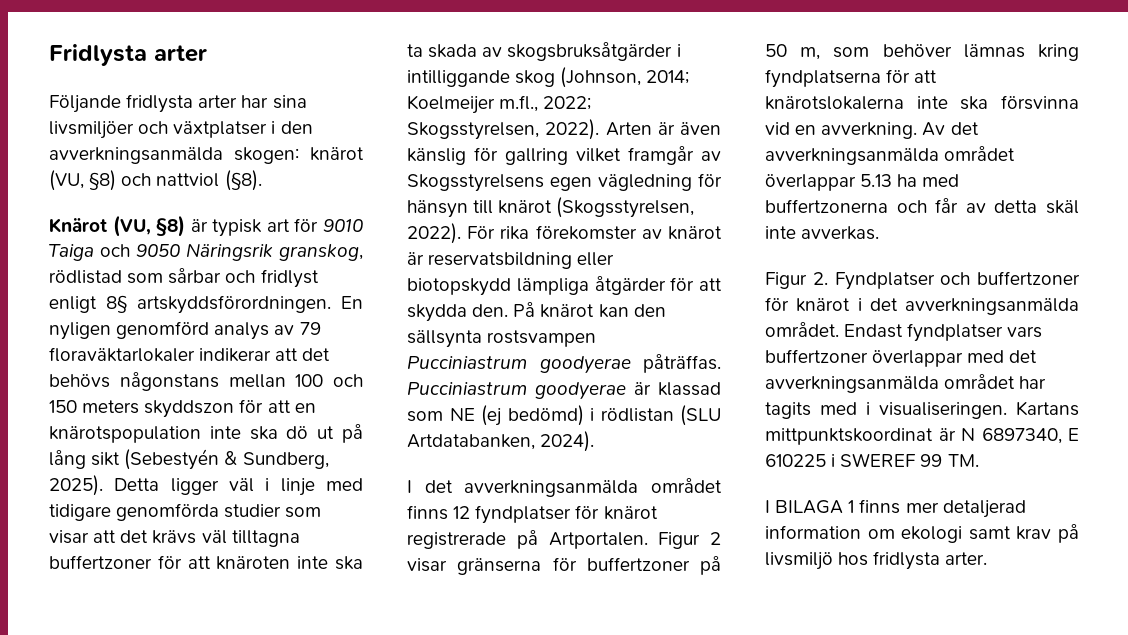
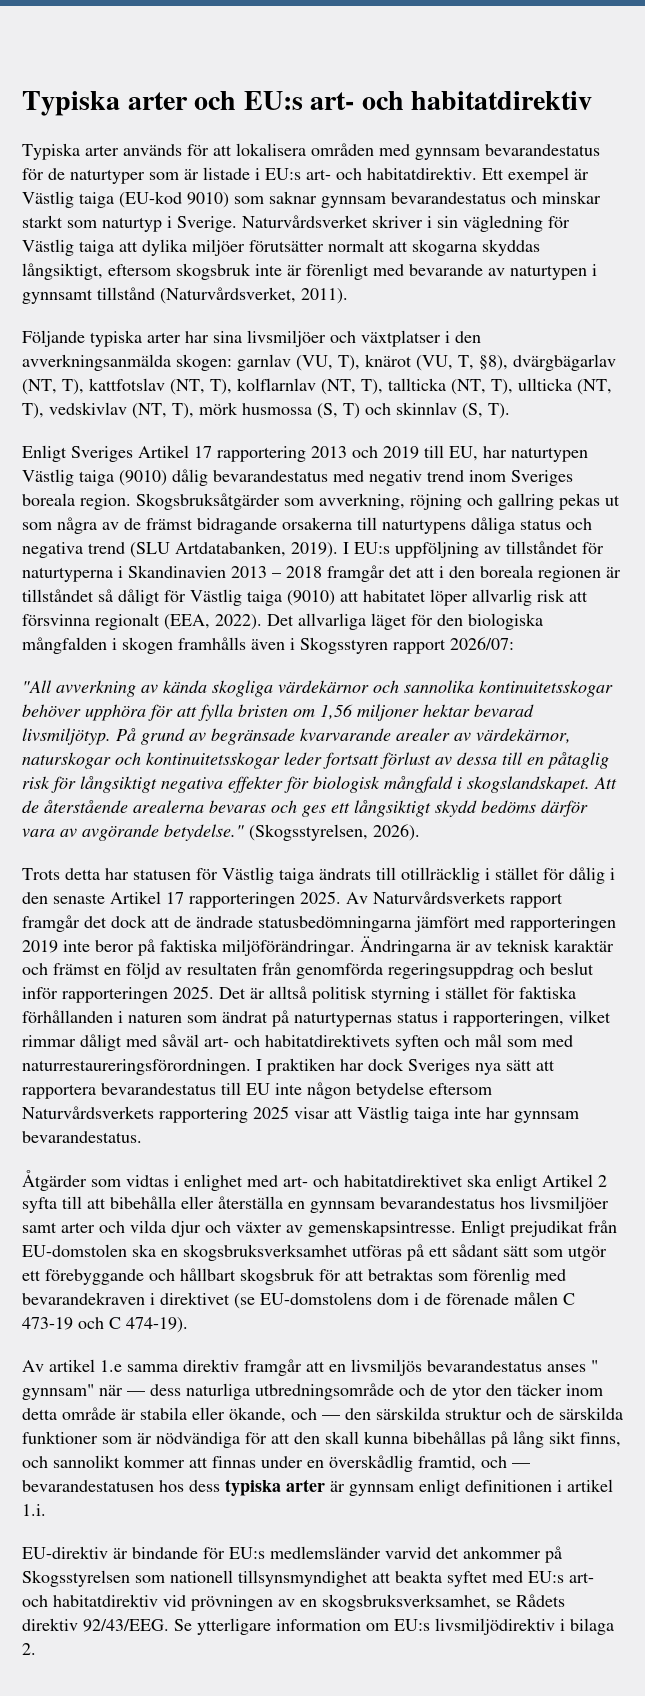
- Fridlysta arter
+ Typiska arter och EU:s art- och habitatdirektiv
+ Typiska arter används för att lokalisera områden med gynnsam bevarandestatus för de naturtyper som är listade i EU:s art- och habitatdirektiv. Ett exempel är Västlig taiga (EU-kod 9010) som saknar gynnsam bevarandestatus och minskar starkt som naturtyp i Sverige. Naturvårdsverket skriver i sin vägledning för Västlig taiga att dylika miljöer förutsätter normalt att skogarna skyddas långsiktigt, eftersom skogsbruk inte är förenligt med bevarande av naturtypen i gynnsamt tillstånd (Naturvårdsverket, 2011).
- Följande fridlysta arter har sina livsmiljöer och växtplatser i den avverkningsanmälda skogen: knärot (VU, §8) och nattviol (§8).
- Knärot (VU, §8) är typisk art för 9010 Taiga och 9050 Näringsrik granskog, rödlistad som sårbar och fridlyst enligt 8§ artskyddsförordningen. En nyligen genomförd analys av 79 floraväktarlokaler indikerar att det behövs någonstans mellan 100 och 150 meters skyddszon för att en knärotspopulation inte ska dö ut på lång sikt (Sebestyén & Sundberg, 2025). Detta ligger väl i linje med tidigare genomförda studier som visar att det krävs väl tilltagna buffertzoner för att knäroten inte ska ta skada av skogsbruksåtgärder i intilliggande skog (Johnson, 2014; Koelmeijer m.fl., 2022; Skogsstyrelsen, 2022). Arten är även känslig för gallring vilket framgår av Skogsstyrelsens egen vägledning för hänsyn till knärot (Skogsstyrelsen, 2022). För rika förekomster av knärot är reservatsbildning eller biotopskydd lämpliga åtgärder för att skydda den. På knärot kan den sällsynta rostsvampen Pucciniastrum goodyerae påträffas. Pucciniastrum goodyerae är klassad som NE (ej bedömd) i rödlistan (SLU Artdatabanken, 2024).
- I det avverkningsanmälda området finns 12 fyndplatser för knärot registrerade på Artportalen. Figur 2 visar gränserna för buffertzoner på 50 m, som behöver lämnas kring fyndplatserna för att knärotslokalerna inte ska försvinna vid en avverkning. Av det avverkningsanmälda området överlappar 5.13 ha med buffertzonerna och får av detta skäl inte avverkas.
- Figur 2. Fyndplatser och buffertzoner för knärot i det avverkningsanmälda området. Endast fyndplatser vars buffertzoner överlappar med det avverkningsanmälda området har tagits med i visualiseringen. Kartans mittpunktskoordinat är N 6897340, E 610225 i SWEREF 99 TM.
- I BILAGA 1 finns mer detaljerad information om ekologi samt krav på livsmiljö hos fridlysta arter.
+ Följande typiska arter har sina livsmiljöer och växtplatser i den avverkningsanmälda skogen: garnlav (VU, T), knärot (VU, T, §8), dvärgbägarlav (NT, T), kattfotslav (NT, T), kolflarnlav (NT, T), tallticka (NT, T), ullticka (NT, T), vedskivlav (NT, T), mörk husmossa (S, T) och skinnlav (S, T).
+ Enligt Sveriges Artikel 17 rapportering 2013 och 2019 till EU, har naturtypen Västlig taiga (9010) dålig bevarandestatus med negativ trend inom Sveriges boreala region. Skogsbruksåtgärder som avverkning, röjning och gallring pekas ut som några av de främst bidragande orsakerna till naturtypens dåliga status och negativa trend (SLU Artdatabanken, 2019). I EU:s uppföljning av tillståndet för naturtyperna i Skandinavien 2013 – 2018 framgår det att i den boreala regionen är tillståndet så dåligt för Västlig taiga (9010) att habitatet löper allvarlig risk att försvinna regionalt (EEA, 2022). Det allvarliga läget för den biologiska mångfalden i skogen framhålls även i Skogsstyren rapport 2026/07:
+ "All avverkning av kända skogliga värdekärnor och sannolika kontinuitetsskogar behöver upphöra för att fylla bristen om 1,56 miljoner hektar bevarad livsmiljötyp. På grund av begränsade kvarvarande arealer av värdekärnor, naturskogar och kontinuitetsskogar leder fortsatt förlust av dessa till en påtaglig risk för långsiktigt negativa effekter för biologisk mångfald i skogslandskapet. Att de återstående arealerna bevaras och ges ett långsiktigt skydd bedöms därför vara av avgörande betydelse." (Skogsstyrelsen, 2026).
+ Trots detta har statusen för Västlig taiga ändrats till otillräcklig i stället för dålig i den senaste Artikel 17 rapporteringen 2025. Av Naturvårdsverkets rapport framgår det dock att de ändrade statusbedömningarna jämfört med rapporteringen 2019 inte beror på faktiska miljöförändringar. Ändringarna är av teknisk karaktär och främst en följd av resultaten från genomförda regeringsuppdrag och beslut inför rapporteringen 2025. Det är alltså politisk styrning i stället för faktiska förhållanden i naturen som ändrat på naturtypernas status i rapporteringen, vilket rimmar dåligt med såväl art- och habitatdirektivets syften och mål som med naturrestaureringsförordningen. I praktiken har dock Sveriges nya sätt att rapportera bevarandestatus till EU inte någon betydelse eftersom Naturvårdsverkets rapportering 2025 visar att Västlig taiga inte har gynnsam bevarandestatus.
+ Åtgärder som vidtas i enlighet med art- och habitatdirektivet ska enligt Artikel 2 syfta till att bibehålla eller återställa en gynnsam bevarandestatus hos livsmiljöer samt arter och vilda djur och växter av gemenskapsintresse. Enligt prejudikat från EU-domstolen ska en skogsbruksverksamhet utföras på ett sådant sätt som utgör ett förebyggande och hållbart skogsbruk för att betraktas som förenlig med bevarandekraven i direktivet (se EU-domstolens dom i de förenade målen C 473-19 och C 474-19).
+ Av artikel 1.e samma direktiv framgår att en livsmiljös bevarandestatus anses " gynnsam" när — dess naturliga utbredningsområde och de ytor den täcker inom detta område är stabila eller ökande, och — den särskilda struktur och de särskilda funktioner som är nödvändiga för att den skall kunna bibehållas på lång sikt finns, och sannolikt kommer att finnas under en överskådlig framtid, och — bevarandestatusen hos dess typiska arter är gynnsam enligt definitionen i artikel 1.i.
+ EU-direktiv är bindande för EU:s medlemsländer varvid det ankommer på Skogsstyrelsen som nationell tillsynsmyndighet att beakta syftet med EU:s art- och habitatdirektiv vid prövningen av en skogsbruksverksamhet, se Rådets direktiv 92/43/EEG. Se ytterligare information om EU:s livsmiljödirektiv i bilaga 2.

